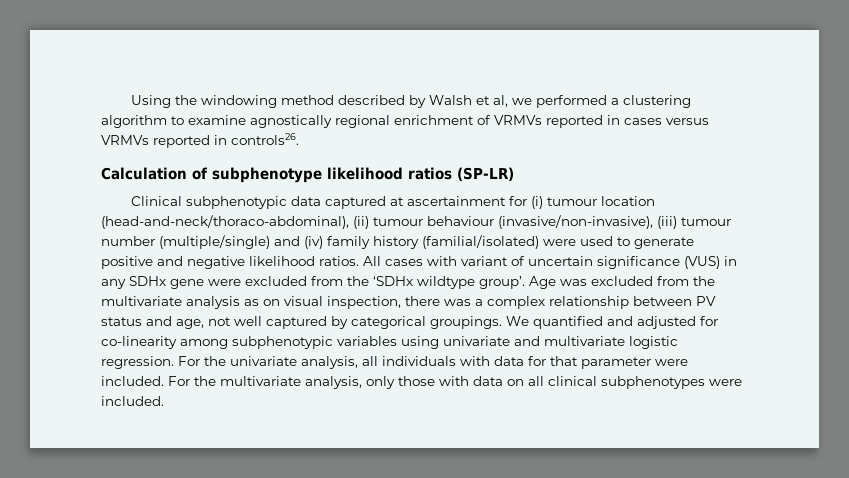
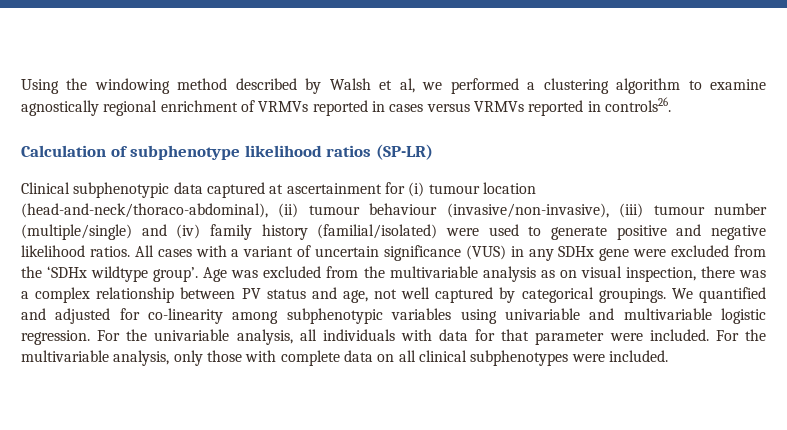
- All cases with variant of uncertain significance (VUS) in any SDHx gene were excluded from the ‘SDHx wildtype group’.
+ All cases with a variant of uncertain significance (VUS) in any SDHx gene were excluded from the ‘SDHx wildtype group’.
- Age was excluded from the multivariate analysis as on visual inspection, there was a complex relationship between PV status and age, not well captured by categorical groupings.
+ Age was excluded from the multivariable analysis as on visual inspection, there was a complex relationship between PV status and age, not well captured by categorical groupings.
- We quantified and adjusted for co-linearity among subphenotypic variables using univariate and multivariate logistic regression.
+ We quantified and adjusted for co-linearity among subphenotypic variables using univariable and multivariable logistic regression.
- For the univariate analysis, all individuals with data for that parameter were included.
+ For the univariable analysis, all individuals with data for that parameter were included.
- For the multivariate analysis, only those with data on all clinical subphenotypes were included.
+ For the multivariable analysis, only those with complete data on all clinical subphenotypes were included.

